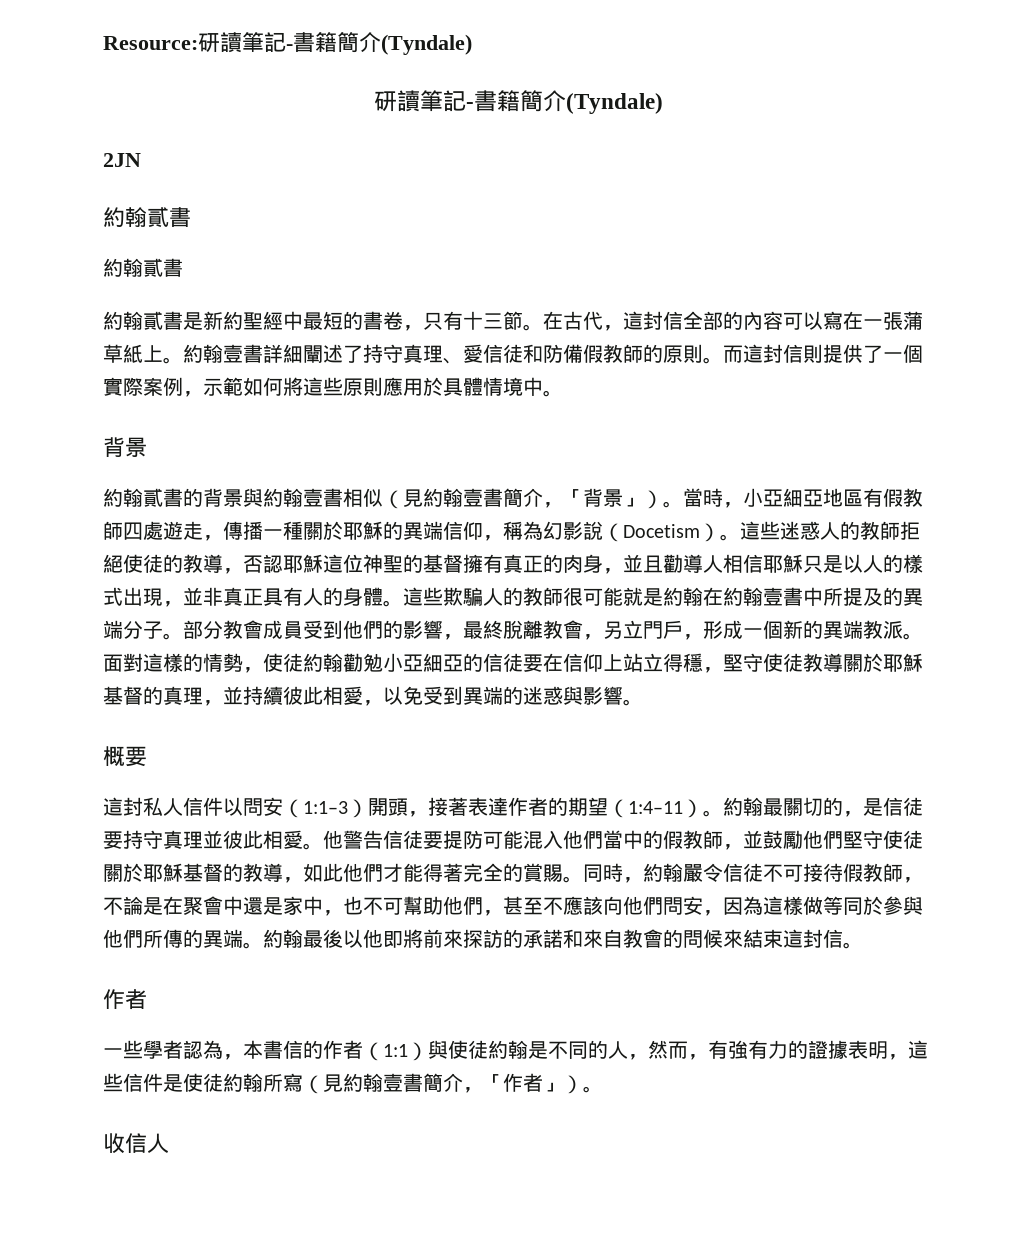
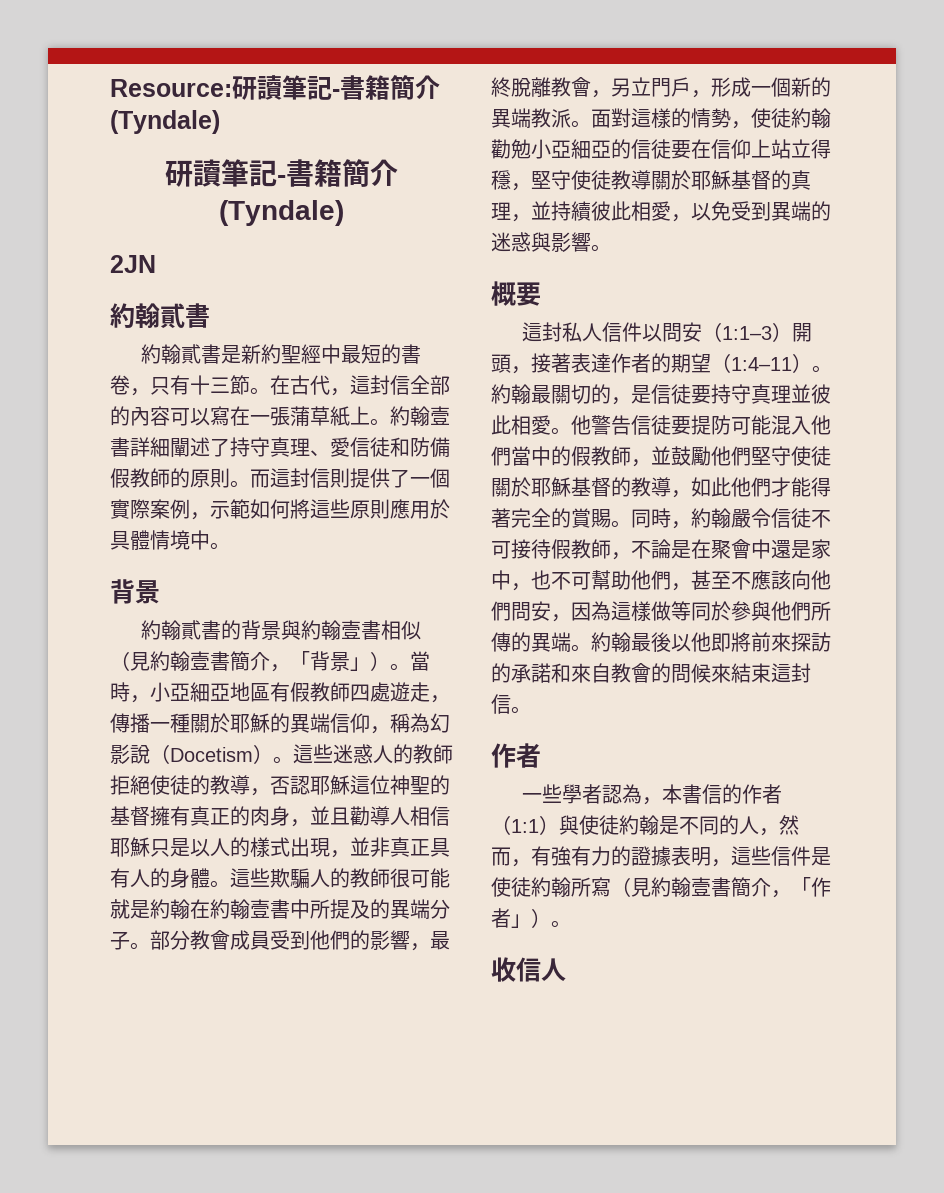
  2JN
- 約翰貳書

